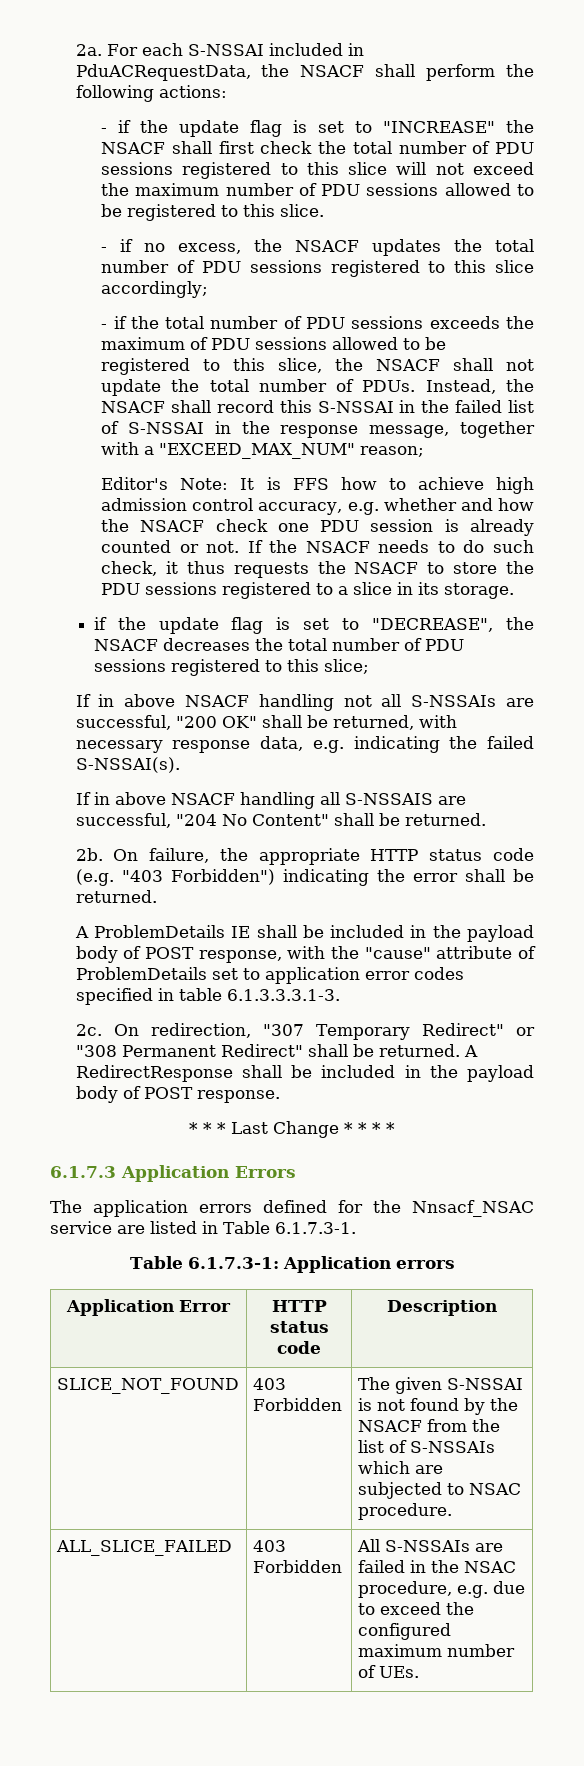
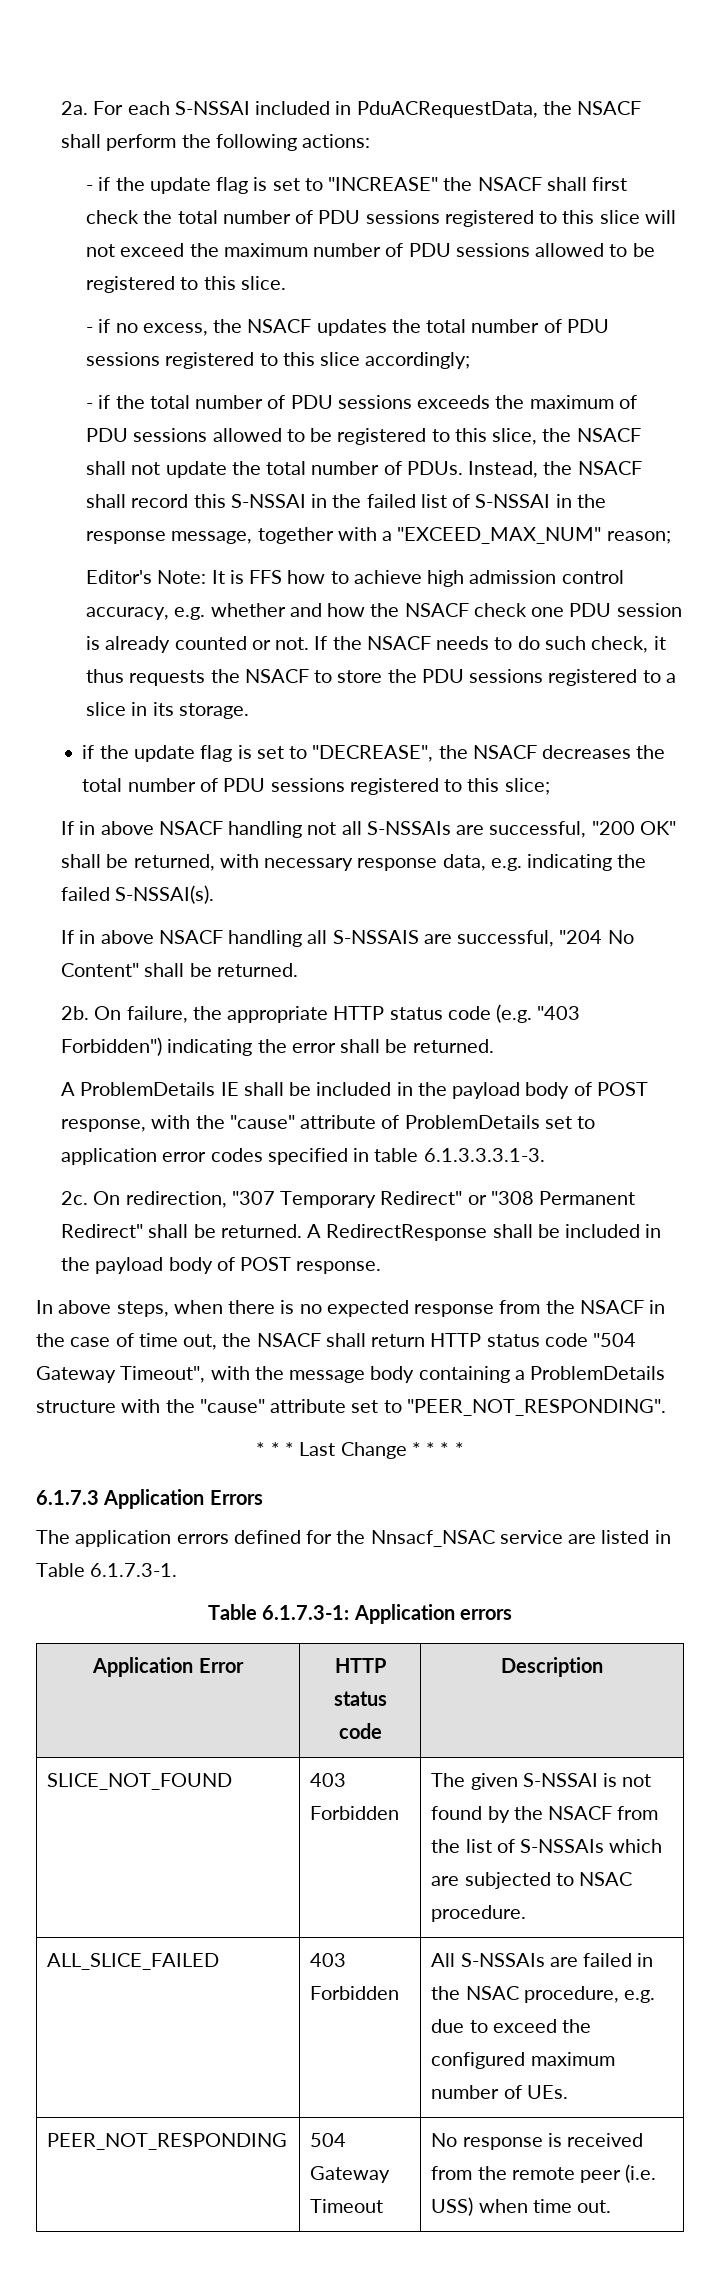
+ In above steps, when there is no expected response from the NSACF in the case of time out, the NSACF shall return HTTP status code "504 Gateway Timeout", with the message body containing a ProblemDetails structure with the "cause" attribute set to "PEER_NOT_RESPONDING".
+ PEER_NOT_RESPONDING | 504 Gateway Timeout | No response is received from the remote peer (i.e. USS) when time out.

